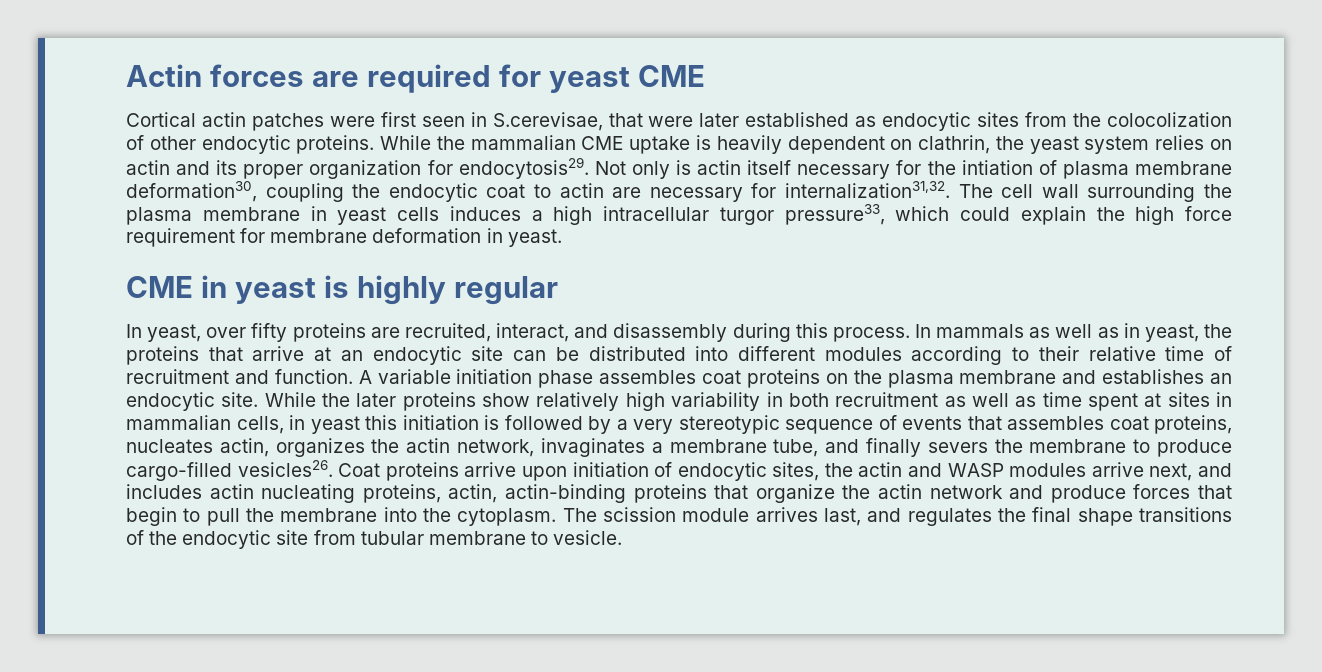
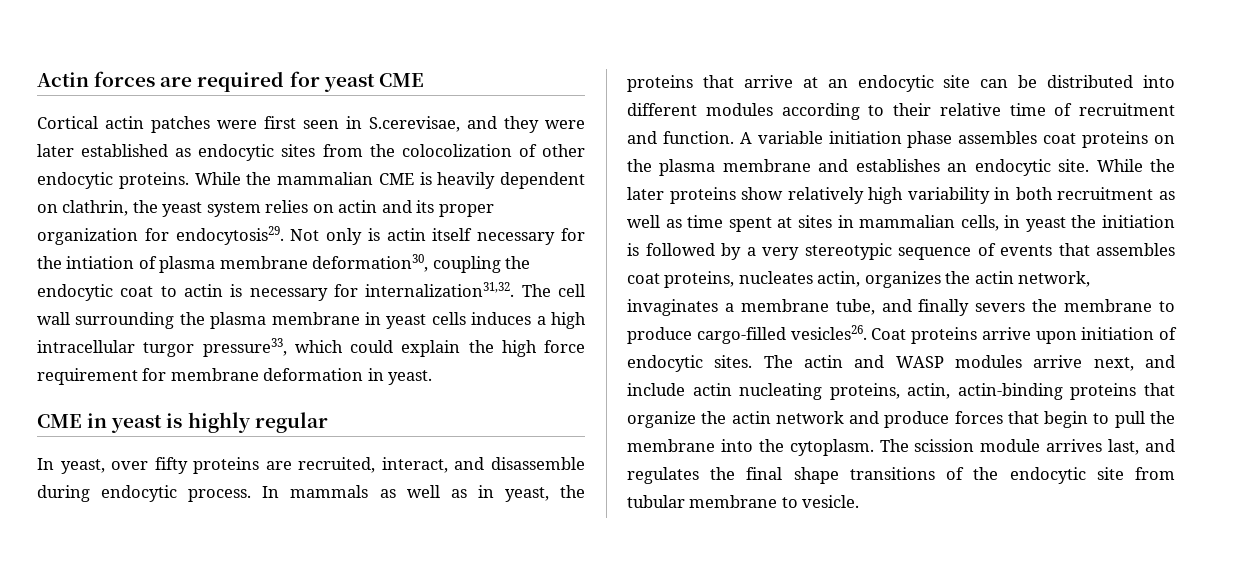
- Cortical actin patches were first seen in S.cerevisae, that were later established as endocytic sites from the colocolization of other endocytic proteins.
+ Cortical actin patches were first seen in S.cerevisae, and they were later established as endocytic sites from the colocolization of other endocytic proteins.
- While the mammalian CME uptake is heavily dependent on clathrin, the yeast system relies on actin and its proper organization for endocytosis29.
+ While the mammalian CME is heavily dependent on clathrin, the yeast system relies on actin and its proper organization for endocytosis29.
- Not only is actin itself necessary for the intiation of plasma membrane deformation30, coupling the endocytic coat to actin are necessary for internalization31,32.
+ Not only is actin itself necessary for the intiation of plasma membrane deformation30, coupling the endocytic coat to actin is necessary for internalization31,32.
- In yeast, over fifty proteins are recruited, interact, and disassembly during this process.
+ In yeast, over fifty proteins are recruited, interact, and disassemble during endocytic process.
- While the later proteins show relatively high variability in both recruitment as well as time spent at sites in mammalian cells, in yeast this initiation is followed by a very stereotypic sequence of events that assembles coat proteins, nucleates actin, organizes the actin network, invaginates a membrane tube, and finally severs the membrane to produce cargo-filled vesicles26.
+ While the later proteins show relatively high variability in both recruitment as well as time spent at sites in mammalian cells, in yeast the initiation is followed by a very stereotypic sequence of events that assembles coat proteins, nucleates actin, organizes the actin network, invaginates a membrane tube, and finally severs the membrane to produce cargo-filled vesicles26.
- Coat proteins arrive upon initiation of endocytic sites, the actin and WASP modules arrive next, and includes actin nucleating proteins, actin, actin-binding proteins that organize the actin network and produce forces that begin to pull the membrane into the cytoplasm.
+ Coat proteins arrive upon initiation of endocytic sites. The actin and WASP modules arrive next, and include actin nucleating proteins, actin, actin-binding proteins that organize the actin network and produce forces that begin to pull the membrane into the cytoplasm.

